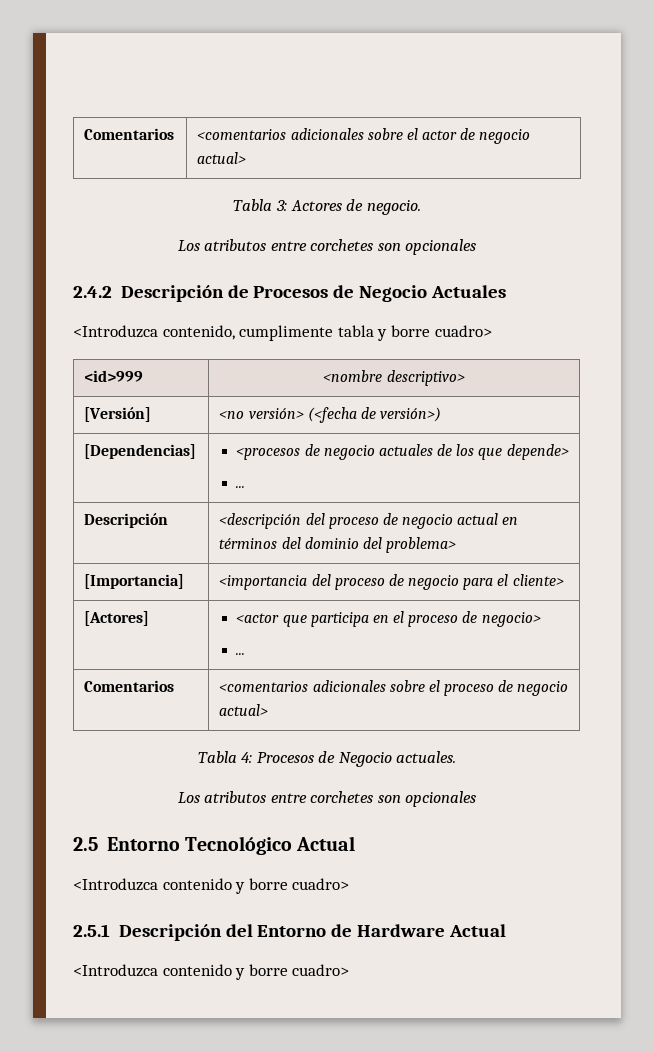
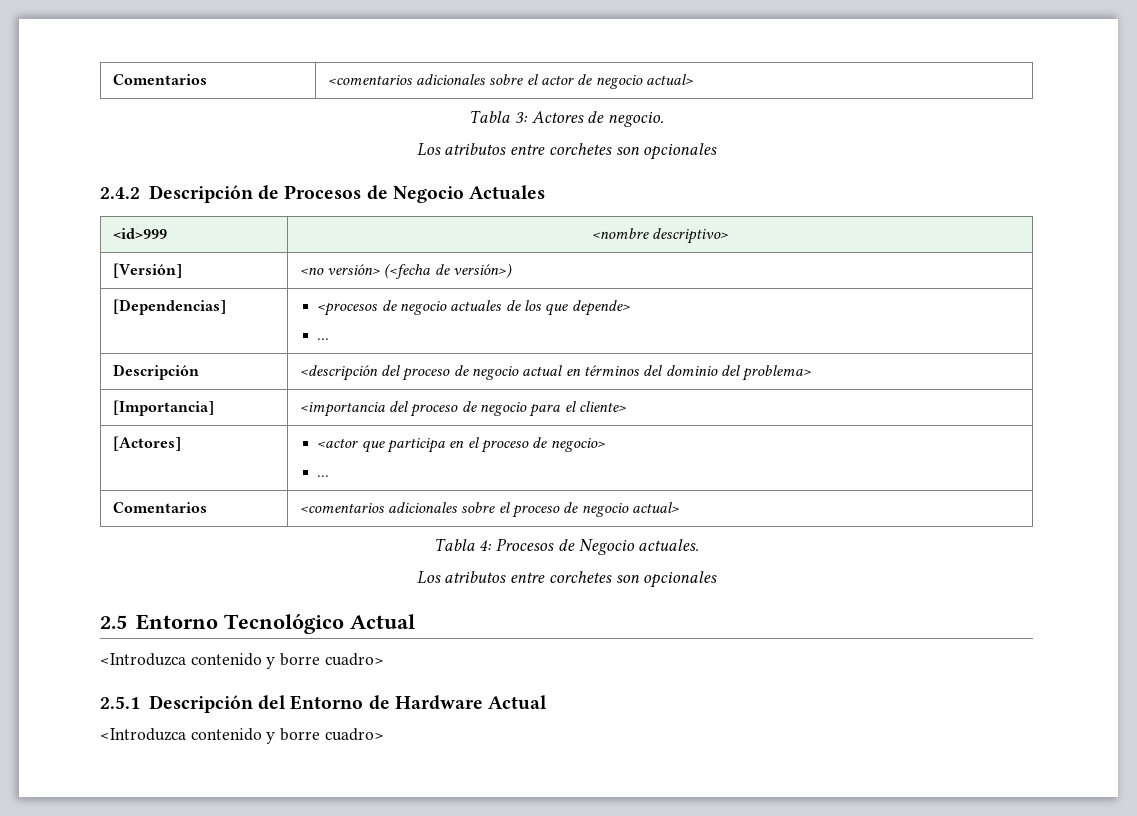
- <Introduzca contenido, cumplimente tabla y borre cuadro>

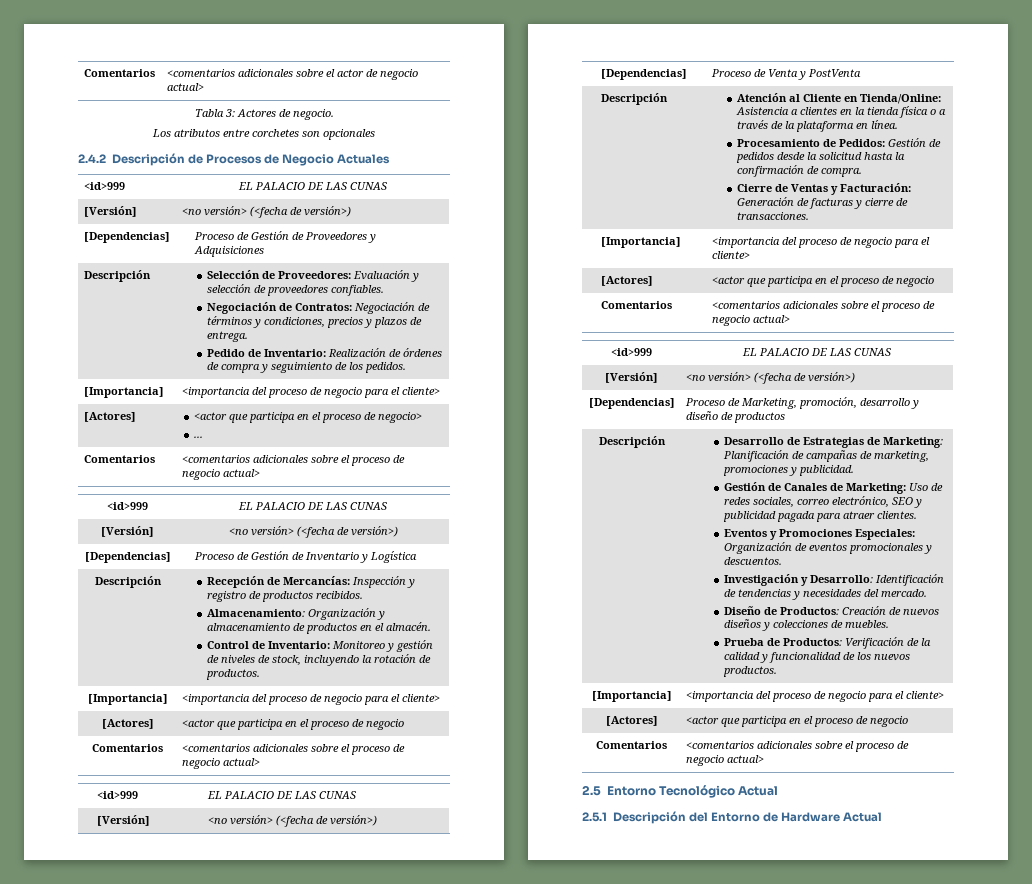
  2.4.2 Descripción de Procesos de Negocio Actuales
- <id>999 | <nombre descriptivo>
+ <id>999 | EL PALACIO DE LAS CUNAS
  [Versión] | <no versión> (<fecha de versión>)
- [Dependencias] | <procesos de negocio actuales de los que depende>
- ...
- Descripción | <descripción del proceso de negocio actual en términos del dominio del problema>
+ [Dependencias] | Proceso de Gestión de Proveedores y Adquisiciones
+ Descripción | Selección de Proveedores: Evaluación y selección de proveedores confiables.
+ Negociación de Contratos: Negociación de términos y condiciones, precios y plazos de entrega.
+ Pedido de Inventario: Realización de órdenes de compra y seguimiento de los pedidos.
  [Actores] | <actor que participa en el proceso de negocio>
  ...
  Comentarios | <comentarios adicionales sobre el proceso de negocio actual>
- Tabla 4: Procesos de Negocio actuales.
- Los atributos entre corchetes son opcionales
+ <id>999 | EL PALACIO DE LAS CUNAS
+ [Versión] | <no versión> (<fecha de versión>)
+ [Dependencias] | Proceso de Gestión de Inventario y Logística
+ Descripción | Recepción de Mercancías: Inspección y registro de productos recibidos.
+ Almacenamiento: Organización y almacenamiento de productos en el almacén.
+ Control de Inventario: Monitoreo y gestión de niveles de stock, incluyendo la rotación de productos.
+ [Importancia] | <importancia del proceso de negocio para el cliente>
+ [Actores] | <actor que participa en el proceso de negocio
+ Comentarios | <comentarios adicionales sobre el proceso de negocio actual>
+ <id>999 | EL PALACIO DE LAS CUNAS
+ [Versión] | <no versión> (<fecha de versión>)
+ [Dependencias] | Proceso de Venta y PostVenta
+ Descripción | Atención al Cliente en Tienda/Online: Asistencia a clientes en la tienda física o a través de la plataforma en línea.
+ Procesamiento de Pedidos: Gestión de pedidos desde la solicitud hasta la confirmación de compra.
+ Cierre de Ventas y Facturación: Generación de facturas y cierre de transacciones.
+ [Importancia] | <importancia del proceso de negocio para el cliente>
+ [Actores] | <actor que participa en el proceso de negocio
+ Comentarios | <comentarios adicionales sobre el proceso de negocio actual>
+ <id>999 | EL PALACIO DE LAS CUNAS
+ [Versión] | <no versión> (<fecha de versión>)
+ [Dependencias] | Proceso de Marketing, promoción, desarrollo y diseño de productos
+ Descripción | Desarrollo de Estrategias de Marketing: Planificación de campañas de marketing, promociones y publicidad.
+ Gestión de Canales de Marketing: Uso de redes sociales, correo electrónico, SEO y publicidad pagada para atraer clientes.
+ Eventos y Promociones Especiales: Organización de eventos promocionales y descuentos.
+ Investigación y Desarrollo: Identificación de tendencias y necesidades del mercado.
+ Diseño de Productos: Creación de nuevos diseños y colecciones de muebles.
+ Prueba de Productos: Verificación de la calidad y funcionalidad de los nuevos productos.
+ [Importancia] | <importancia del proceso de negocio para el cliente>
+ [Actores] | <actor que participa en el proceso de negocio
+ Comentarios | <comentarios adicionales sobre el proceso de negocio actual>
  2.5 Entorno Tecnológico Actual
- <Introduzca contenido y borre cuadro>
  2.5.1 Descripción del Entorno de Hardware Actual
- <Introduzca contenido y borre cuadro>

